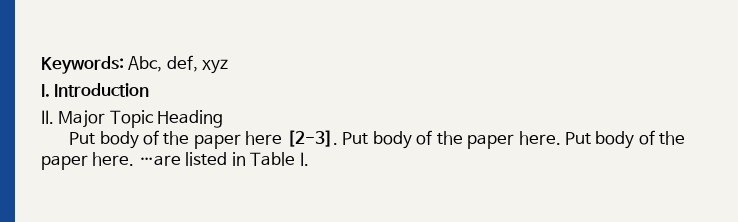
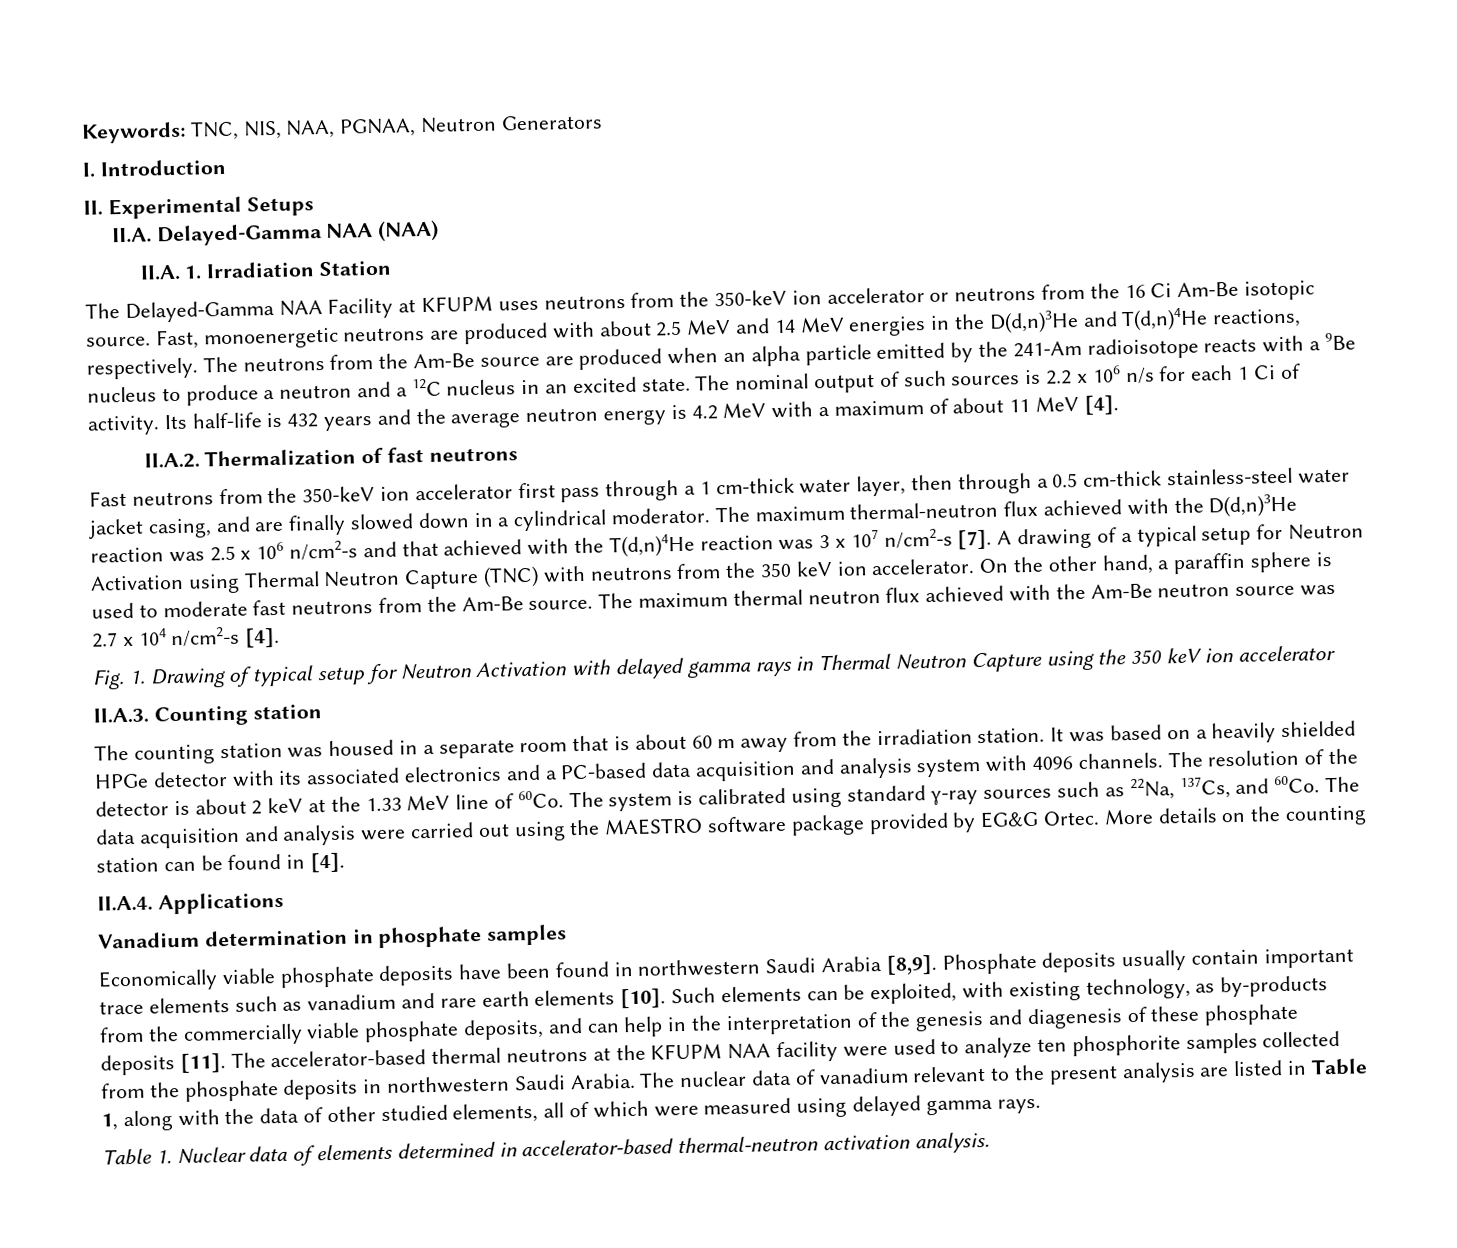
- Keywords: Abc, def, xyz
+ Keywords: TNC, NIS, NAA, PGNAA, Neutron Generators
  I. Introduction
- II. Major Topic Heading
- Put body of the paper here [2-3]. Put body of the paper here. Put body of the paper here. …are listed in Table I.
+ II. Experimental Setups
+ II.A. Delayed-Gamma NAA (NAA)
+ II.A. 1. Irradiation Station
+ The Delayed-Gamma NAA Facility at KFUPM uses neutrons from the 350-keV ion accelerator or neutrons from the 16 Ci Am-Be isotopic source. Fast, monoenergetic neutrons are produced with about 2.5 MeV and 14 MeV energies in the D(d,n)3He and T(d,n)4He reactions, respectively. The neutrons from the Am-Be source are produced when an alpha particle emitted by the 241-Am radioisotope reacts with a 9Be nucleus to produce a neutron and a 12C nucleus in an excited state. The nominal output of such sources is 2.2 x 106 n/s for each 1 Ci of activity. Its half-life is 432 years and the average neutron energy is 4.2 MeV with a maximum of about 11 MeV [4].
+ II.A.2. Thermalization of fast neutrons
+ Fast neutrons from the 350-keV ion accelerator first pass through a 1 cm-thick water layer, then through a 0.5 cm-thick stainless-steel water jacket casing, and are finally slowed down in a cylindrical moderator. The maximum thermal-neutron flux achieved with the D(d,n)3He reaction was 2.5 x 106 n/cm2-s and that achieved with the T(d,n)4He reaction was 3 x 107 n/cm2-s [7]. A drawing of a typical setup for Neutron Activation using Thermal Neutron Capture (TNC) with neutrons from the 350 keV ion accelerator. On the other hand, a paraffin sphere is used to moderate fast neutrons from the Am-Be source. The maximum thermal neutron flux achieved with the Am-Be neutron source was 2.7 x 104 n/cm2-s [4].
+ Fig. 1. Drawing of typical setup for Neutron Activation with delayed gamma rays in Thermal Neutron Capture using the 350 keV ion accelerator
+ II.A.3. Counting station
+ The counting station was housed in a separate room that is about 60 m away from the irradiation station. It was based on a heavily shielded HPGe detector with its associated electronics and a PC-based data acquisition and analysis system with 4096 channels. The resolution of the detector is about 2 keV at the 1.33 MeV line of 60Co. The system is calibrated using standard γ-ray sources such as 22Na, 137Cs, and 60Co. The data acquisition and analysis were carried out using the MAESTRO software package provided by EG&G Ortec. More details on the counting station can be found in [4].
+ II.A.4. Applications
+ Vanadium determination in phosphate samples
+ Economically viable phosphate deposits have been found in northwestern Saudi Arabia [8,9]. Phosphate deposits usually contain important trace elements such as vanadium and rare earth elements [10]. Such elements can be exploited, with existing technology, as by-products from the commercially viable phosphate deposits, and can help in the interpretation of the genesis and diagenesis of these phosphate deposits [11]. The accelerator-based thermal neutrons at the KFUPM NAA facility were used to analyze ten phosphorite samples collected from the phosphate deposits in northwestern Saudi Arabia. The nuclear data of vanadium relevant to the present analysis are listed in Table 1, along with the data of other studied elements, all of which were measured using delayed gamma rays.
+ Table 1. Nuclear data of elements determined in accelerator-based thermal-neutron activation analysis.

